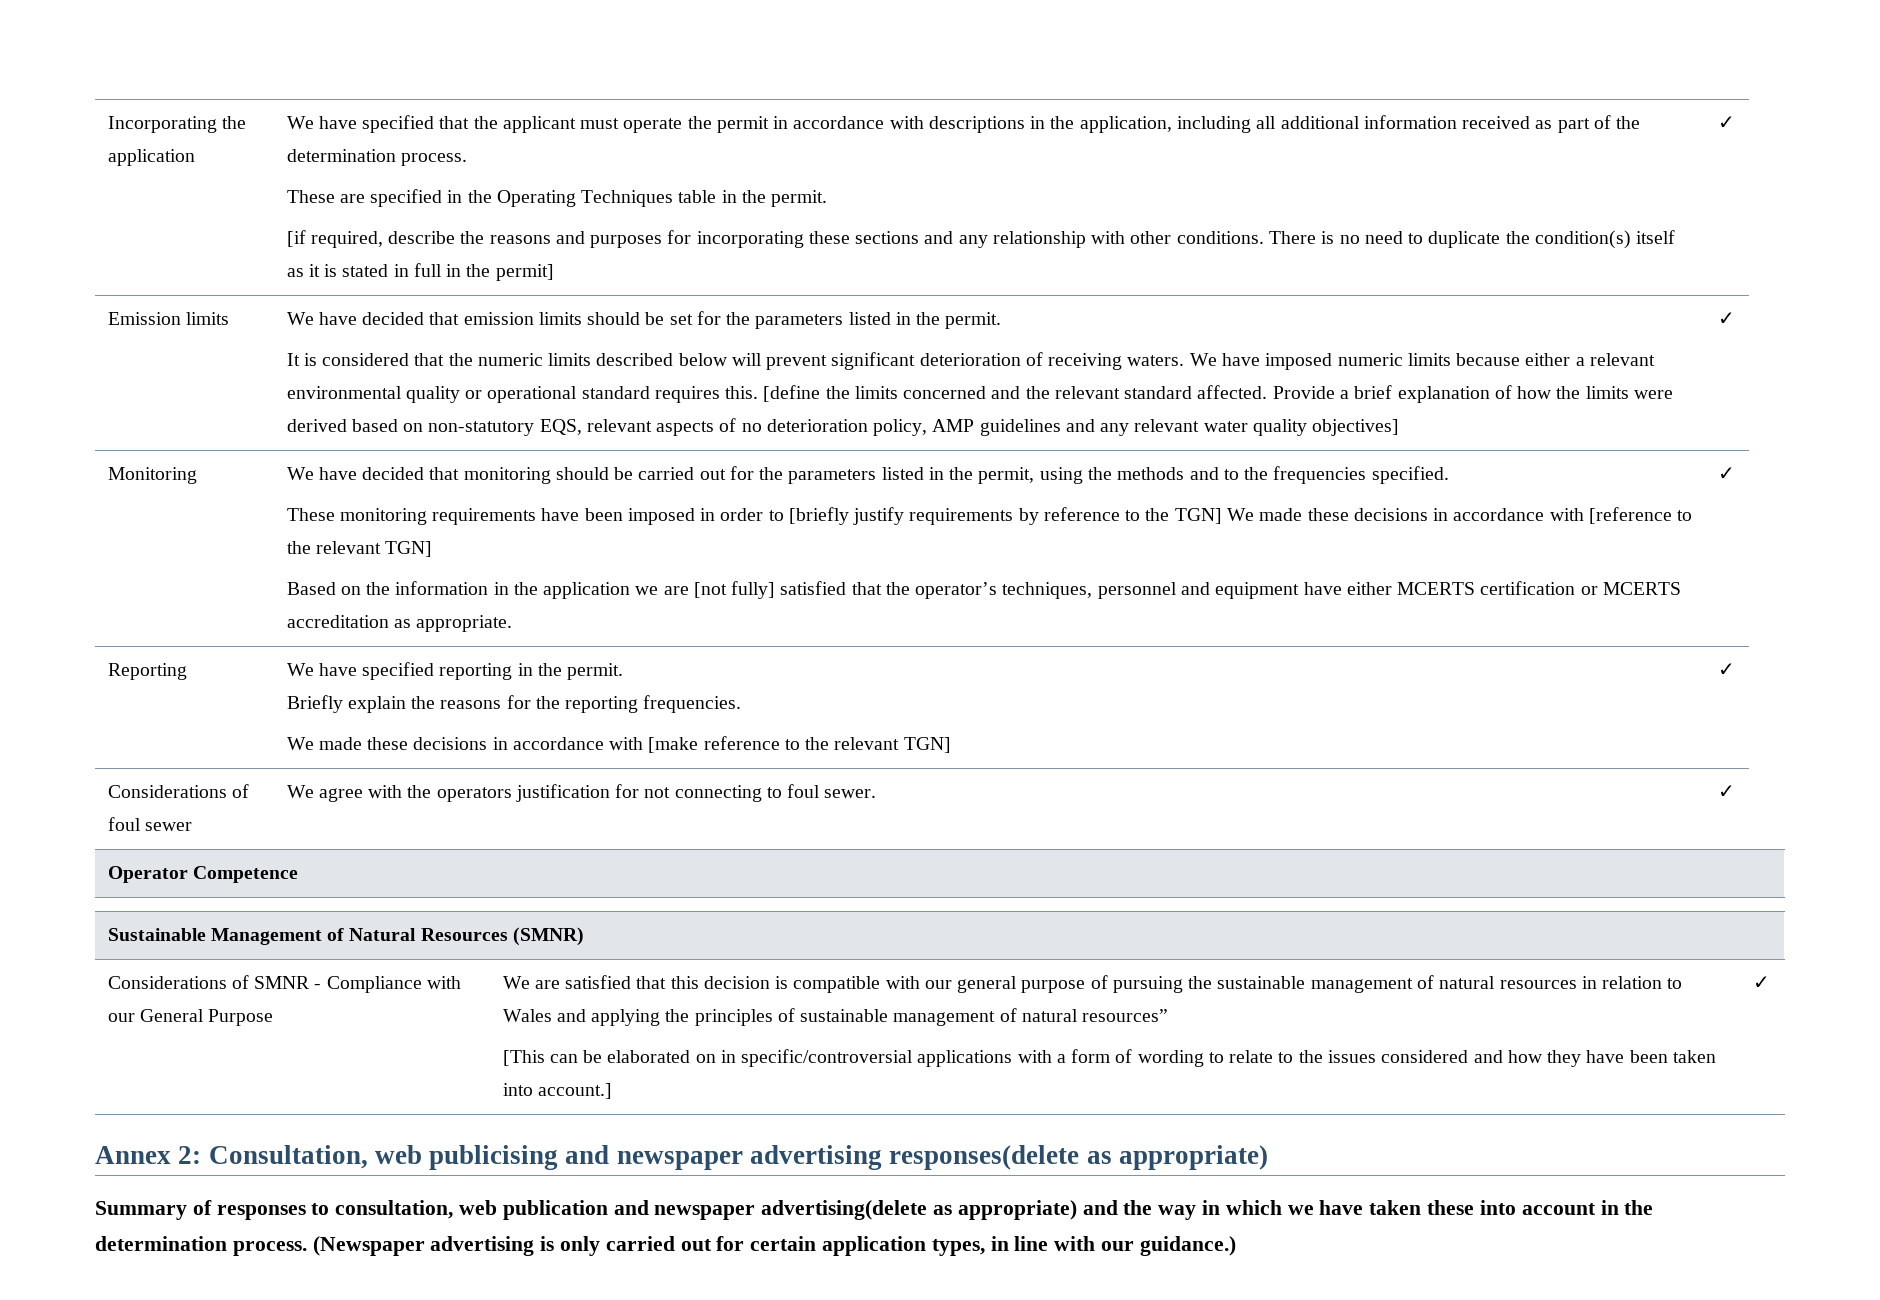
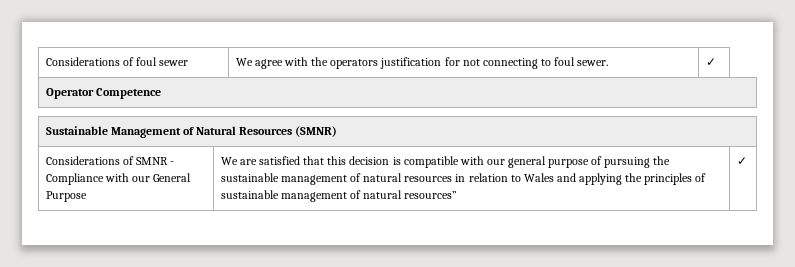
- Incorporating the application | We have specified that the applicant must operate the permit in accordance with descriptions in the application, including all additional information received as part of the determination process.
- These are specified in the Operating Techniques table in the permit.
- [if required, describe the reasons and purposes for incorporating these sections and any relationship with other conditions. There is no need to duplicate the condition(s) itself as it is stated in full in the permit] | ✓
- Emission limits | We have decided that emission limits should be set for the parameters listed in the permit.
- It is considered that the numeric limits described below will prevent significant deterioration of receiving waters. We have imposed numeric limits because either a relevant environmental quality or operational standard requires this. [define the limits concerned and the relevant standard affected. Provide a brief explanation of how the limits were derived based on non-statutory EQS, relevant aspects of no deterioration policy, AMP guidelines and any relevant water quality objectives] | ✓
- Monitoring | We have decided that monitoring should be carried out for the parameters listed in the permit, using the methods and to the frequencies specified.
- These monitoring requirements have been imposed in order to [briefly justify requirements by reference to the TGN] We made these decisions in accordance with [reference to the relevant TGN]
- Based on the information in the application we are [not fully] satisfied that the operator’s techniques, personnel and equipment have either MCERTS certification or MCERTS accreditation as appropriate. | ✓
- Reporting | We have specified reporting in the permit.
- Briefly explain the reasons for the reporting frequencies.
- We made these decisions in accordance with [make reference to the relevant TGN] | ✓
- We are satisfied that this decision is compatible with our general purpose of pursuing the sustainable management of natural resources in relation to Wales and applying the principles of sustainable management of natural resources”
- [This can be elaborated on in specific/controversial applications with a form of wording to relate to the issues considered and how they have been taken into account.] | ✓
- Annex 2: Consultation, web publicising and newspaper advertising responses(delete as appropriate)
- Summary of responses to consultation, web publication and newspaper advertising(delete as appropriate) and the way in which we have taken these into account in the determination process. (Newspaper advertising is only carried out for certain application types, in line with our guidance.)
+ We are satisfied that this decision is compatible with our general purpose of pursuing the sustainable management of natural resources in relation to Wales and applying the principles of sustainable management of natural resources” | ✓

